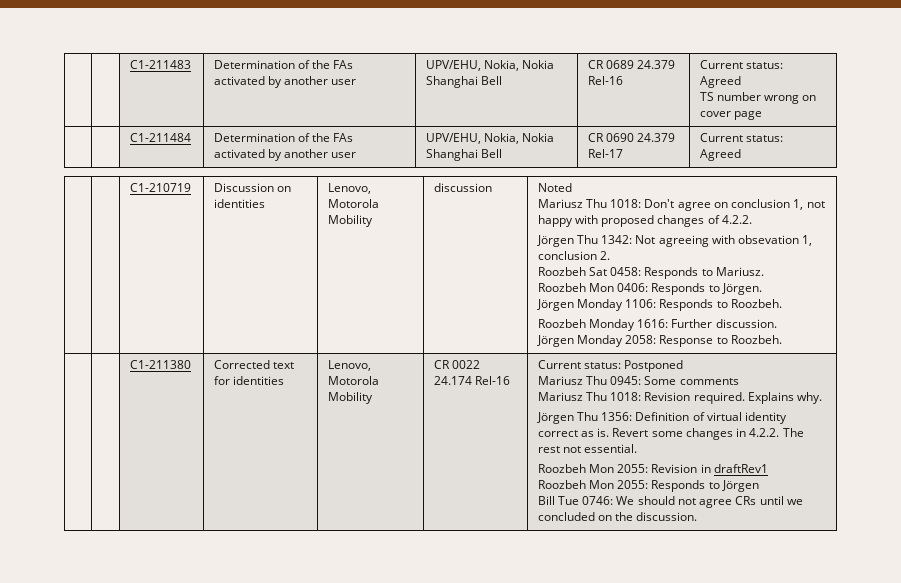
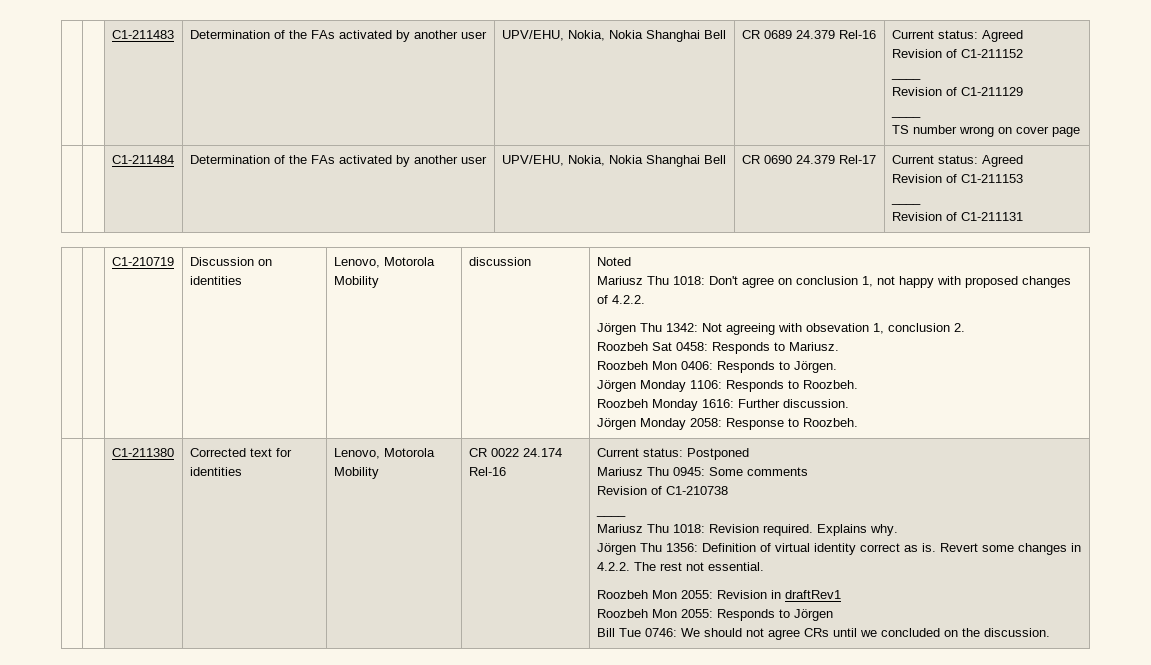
  | | C1-211483 | Determination of the FAs activated by another user | UPV/EHU, Nokia, Nokia Shanghai Bell | CR 0689 24.379 Rel-16 | Current status: Agreed
+ Revision of C1-211152
+ ____
+ Revision of C1-211129
+ ____
  | | C1-211484 | Determination of the FAs activated by another user | UPV/EHU, Nokia, Nokia Shanghai Bell | CR 0690 24.379 Rel-17 | Current status: Agreed
+ Revision of C1-211153
+ ____
+ Revision of C1-211131
+ Revision of C1-210738
+ ____

